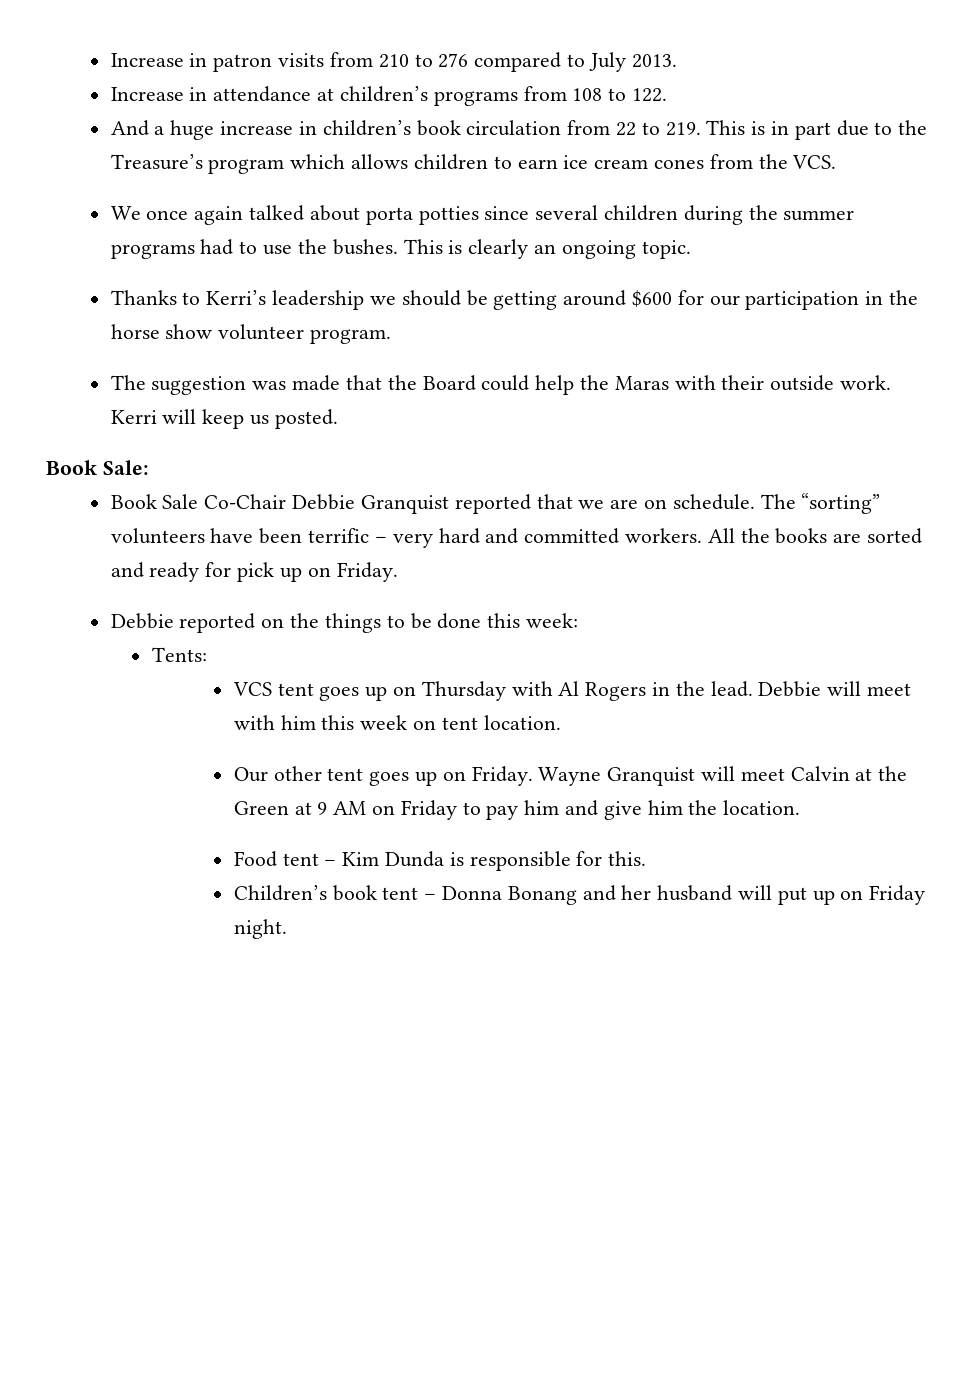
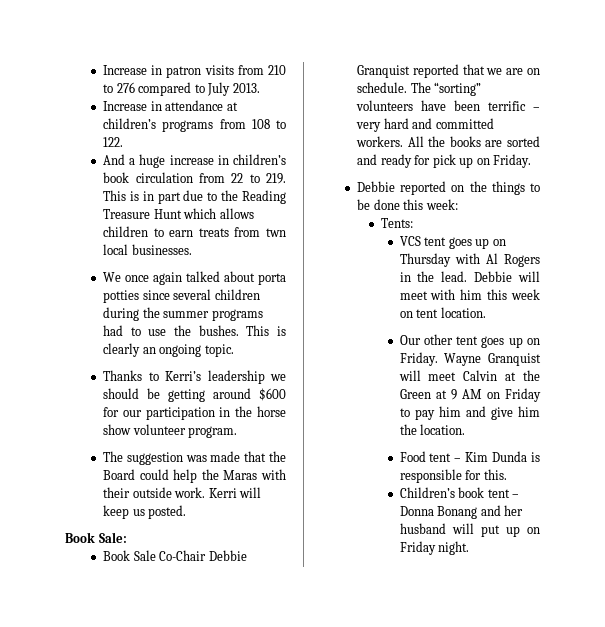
- And a huge increase in children’s book circulation from 22 to 219. This is in part due to the Treasure’s program which allows children to earn ice cream cones from the VCS.
+ And a huge increase in children’s book circulation from 22 to 219. This is in part due to the Reading Treasure Hunt which allows children to earn treats from twn local businesses.

